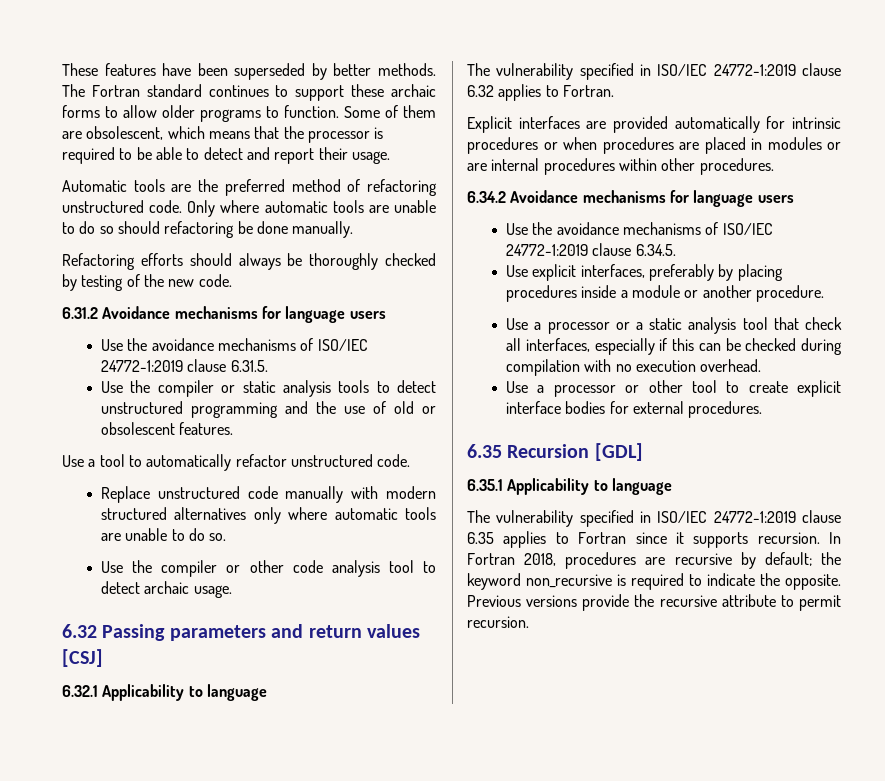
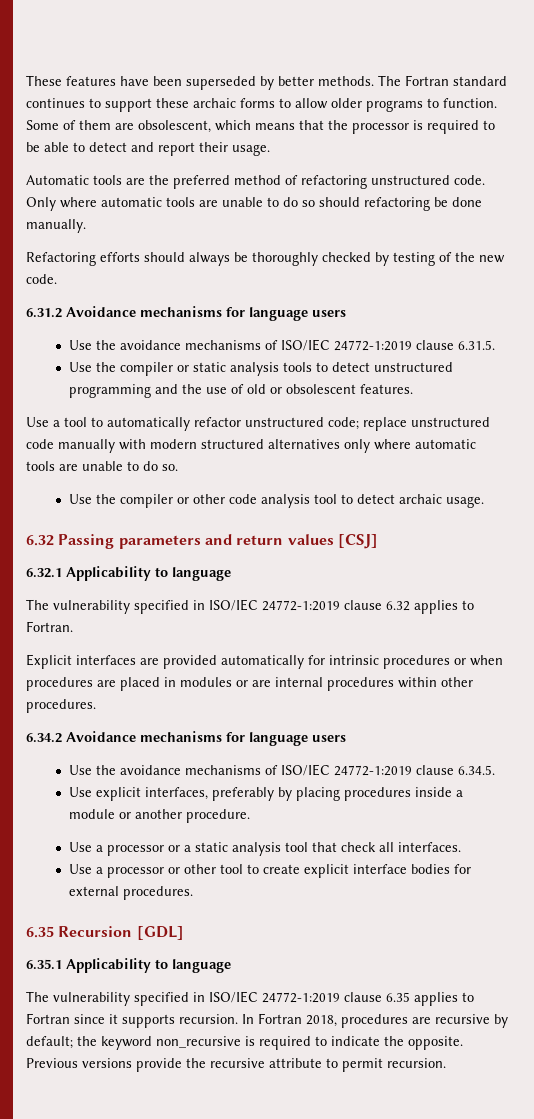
- Use a tool to automatically refactor unstructured code.
- Replace unstructured code manually with modern structured alternatives only where automatic tools are unable to do so.
+ Use a tool to automatically refactor unstructured code; replace unstructured code manually with modern structured alternatives only where automatic tools are unable to do so.
- Use a processor or a static analysis tool that check all interfaces, especially if this can be checked during compilation with no execution overhead.
+ Use a processor or a static analysis tool that check all interfaces.

